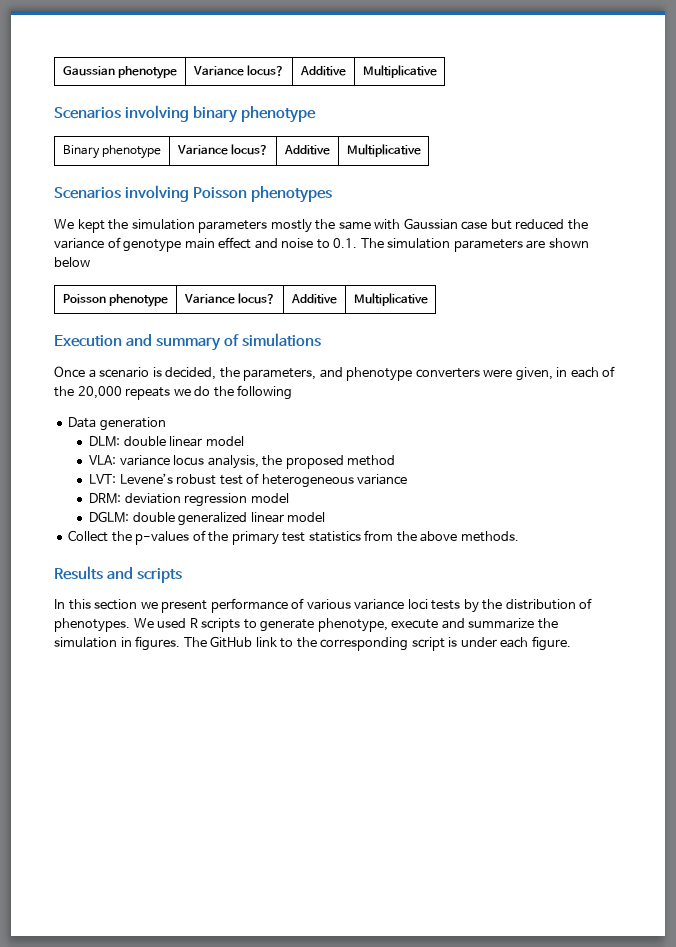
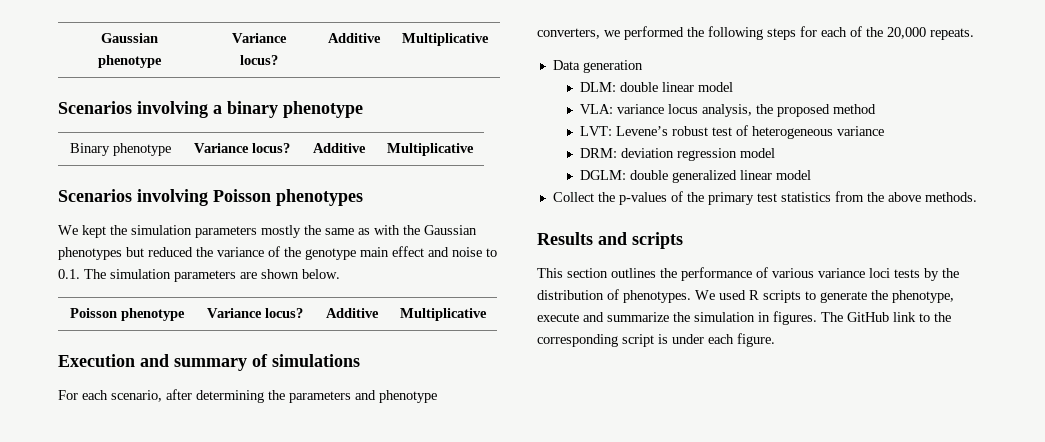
- Scenarios involving binary phenotype
+ Scenarios involving a binary phenotype
- We kept the simulation parameters mostly the same with Gaussian case but reduced the variance of genotype main effect and noise to 0.1. The simulation parameters are shown below
+ We kept the simulation parameters mostly the same as with the Gaussian phenotypes but reduced the variance of the genotype main effect and noise to 0.1. The simulation parameters are shown below.
- Once a scenario is decided, the parameters, and phenotype converters were given, in each of the 20,000 repeats we do the following
+ For each scenario, after determining the parameters and phenotype converters, we performed the following steps for each of the 20,000 repeats.
- In this section we present performance of various variance loci tests by the distribution of phenotypes.
+ This section outlines the performance of various variance loci tests by the distribution of phenotypes.
- We used R scripts to generate phenotype, execute and summarize the simulation in figures.
+ We used R scripts to generate the phenotype, execute and summarize the simulation in figures.

